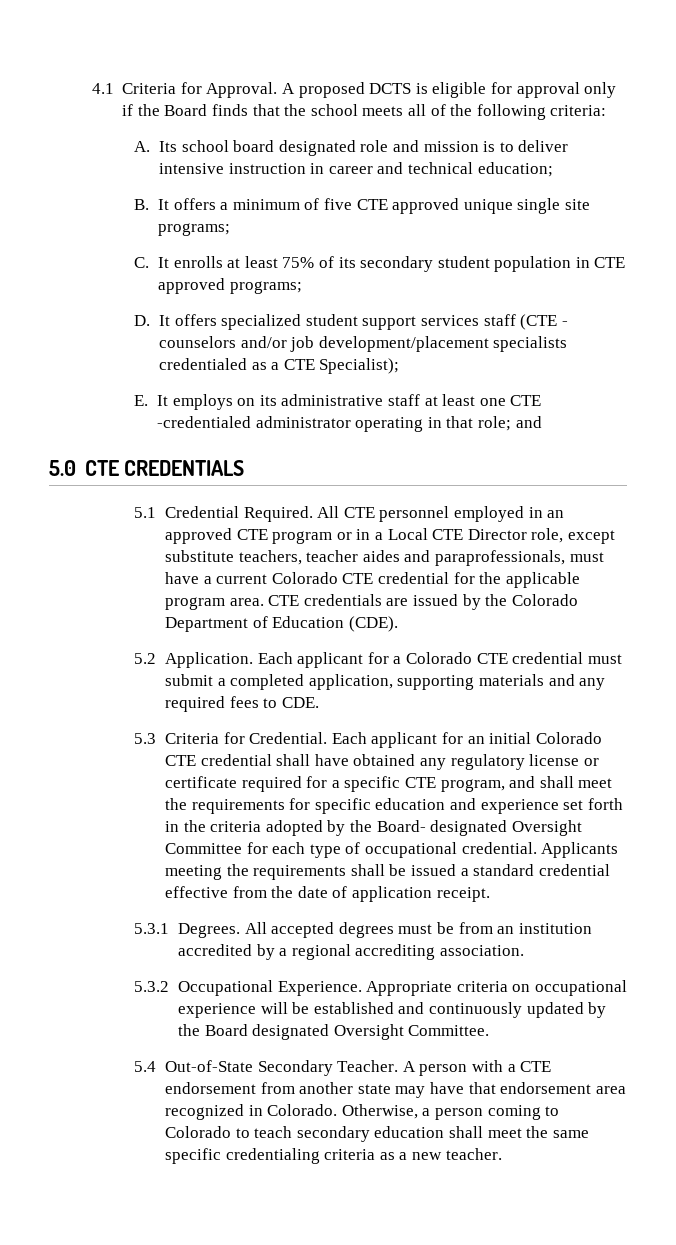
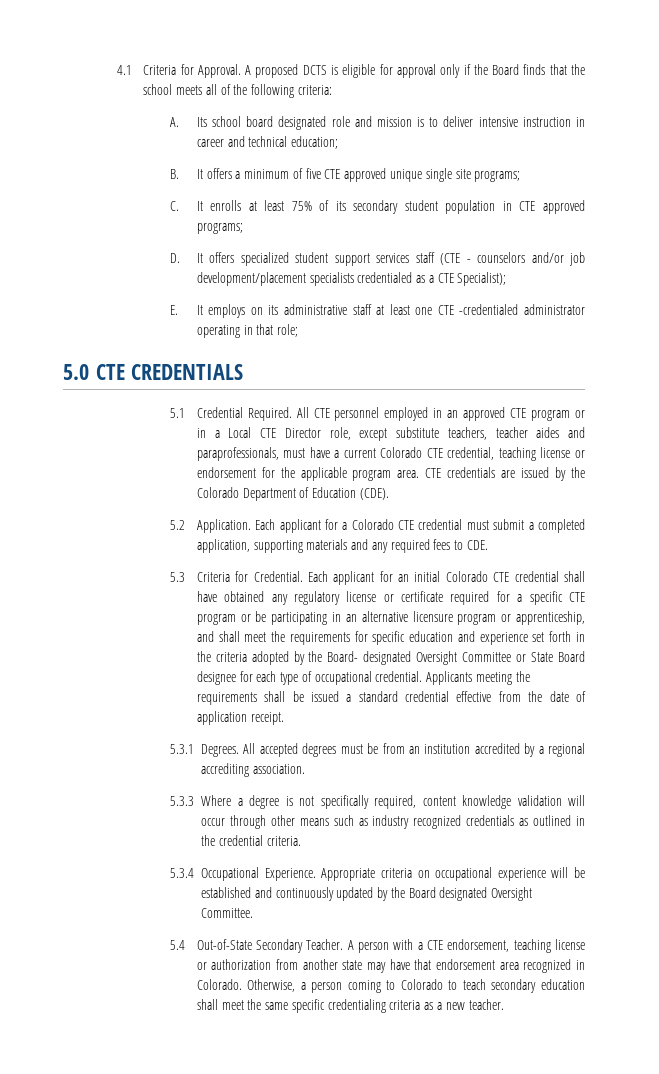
- E. It employs on its administrative staff at least one CTE -credentialed administrator operating in that role; and
+ E. It employs on its administrative staff at least one CTE -credentialed administrator operating in that role;
- All CTE personnel employed in an approved CTE program or in a Local CTE Director role, except substitute teachers, teacher aides and paraprofessionals, must have a current Colorado CTE credential for the applicable program area.
+ All CTE personnel employed in an approved CTE program or in a Local CTE Director role, except substitute teachers, teacher aides and paraprofessionals, must have a current Colorado CTE credential, teaching license or endorsement for the applicable program area.
- Each applicant for an initial Colorado CTE credential shall have obtained any regulatory license or certificate required for a specific CTE program, and shall meet the requirements for specific education and experience set forth in the criteria adopted by the Board- designated Oversight Committee for each type of occupational credential.
+ Each applicant for an initial Colorado CTE credential shall have obtained any regulatory license or certificate required for a specific CTE program or be participating in an alternative licensure program or apprenticeship, and shall meet the requirements for specific education and experience set forth in the criteria adopted by the Board- designated Oversight Committee or State Board designee for each type of occupational credential.
- 5.3.2 Occupational Experience.
+ 5.3.3 Where a degree is not specifically required, content knowledge validation will occur through other means such as industry recognized credentials as outlined in the credential criteria.
+ 5.3.4 Occupational Experience.
- A person with a CTE endorsement from another state may have that endorsement area recognized in Colorado.
+ A person with a CTE endorsement, teaching license or authorization from another state may have that endorsement area recognized in Colorado.

